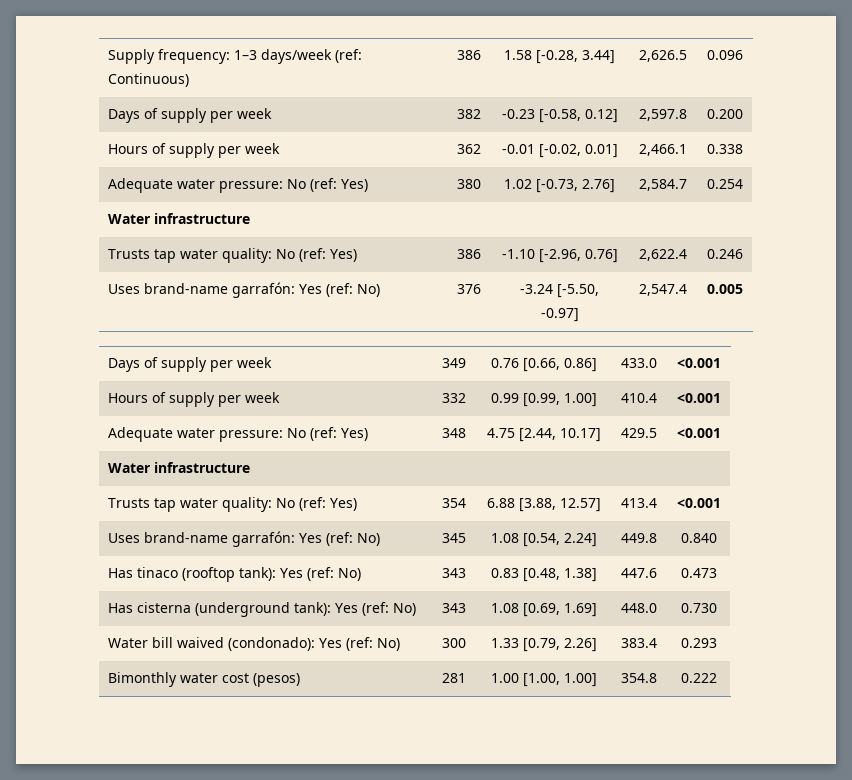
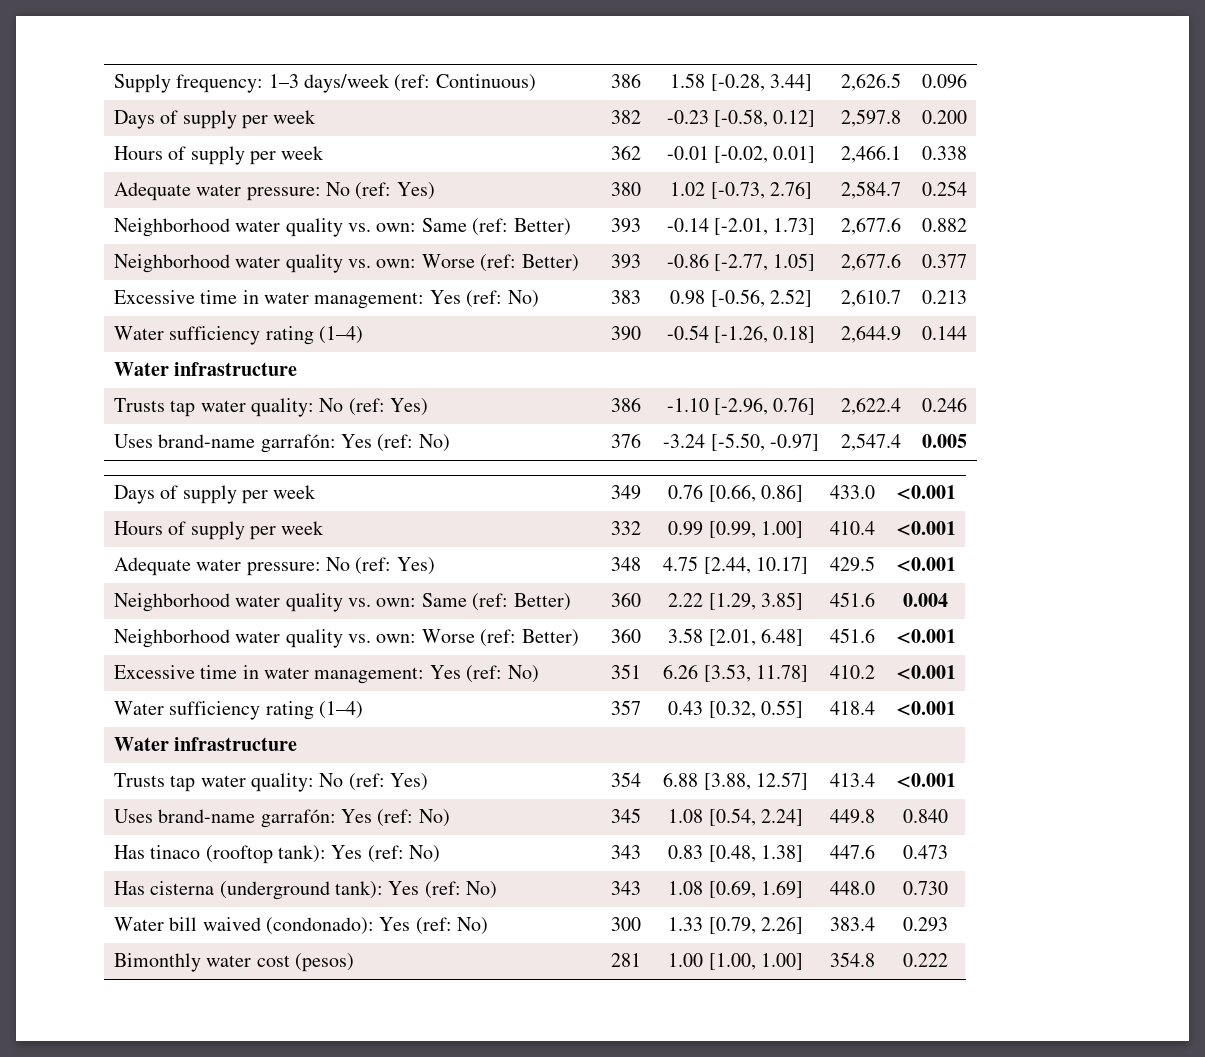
+ Neighborhood water quality vs. own: Same (ref: Better) | 393 | -0.14 [-2.01, 1.73] | 2,677.6 | 0.882
+ Neighborhood water quality vs. own: Worse (ref: Better) | 393 | -0.86 [-2.77, 1.05] | 2,677.6 | 0.377
+ Excessive time in water management: Yes (ref: No) | 383 | 0.98 [-0.56, 2.52] | 2,610.7 | 0.213
+ Water sufficiency rating (1–4) | 390 | -0.54 [-1.26, 0.18] | 2,644.9 | 0.144
+ Neighborhood water quality vs. own: Same (ref: Better) | 360 | 2.22 [1.29, 3.85] | 451.6 | 0.004
+ Neighborhood water quality vs. own: Worse (ref: Better) | 360 | 3.58 [2.01, 6.48] | 451.6 | <0.001
+ Excessive time in water management: Yes (ref: No) | 351 | 6.26 [3.53, 11.78] | 410.2 | <0.001
+ Water sufficiency rating (1–4) | 357 | 0.43 [0.32, 0.55] | 418.4 | <0.001

